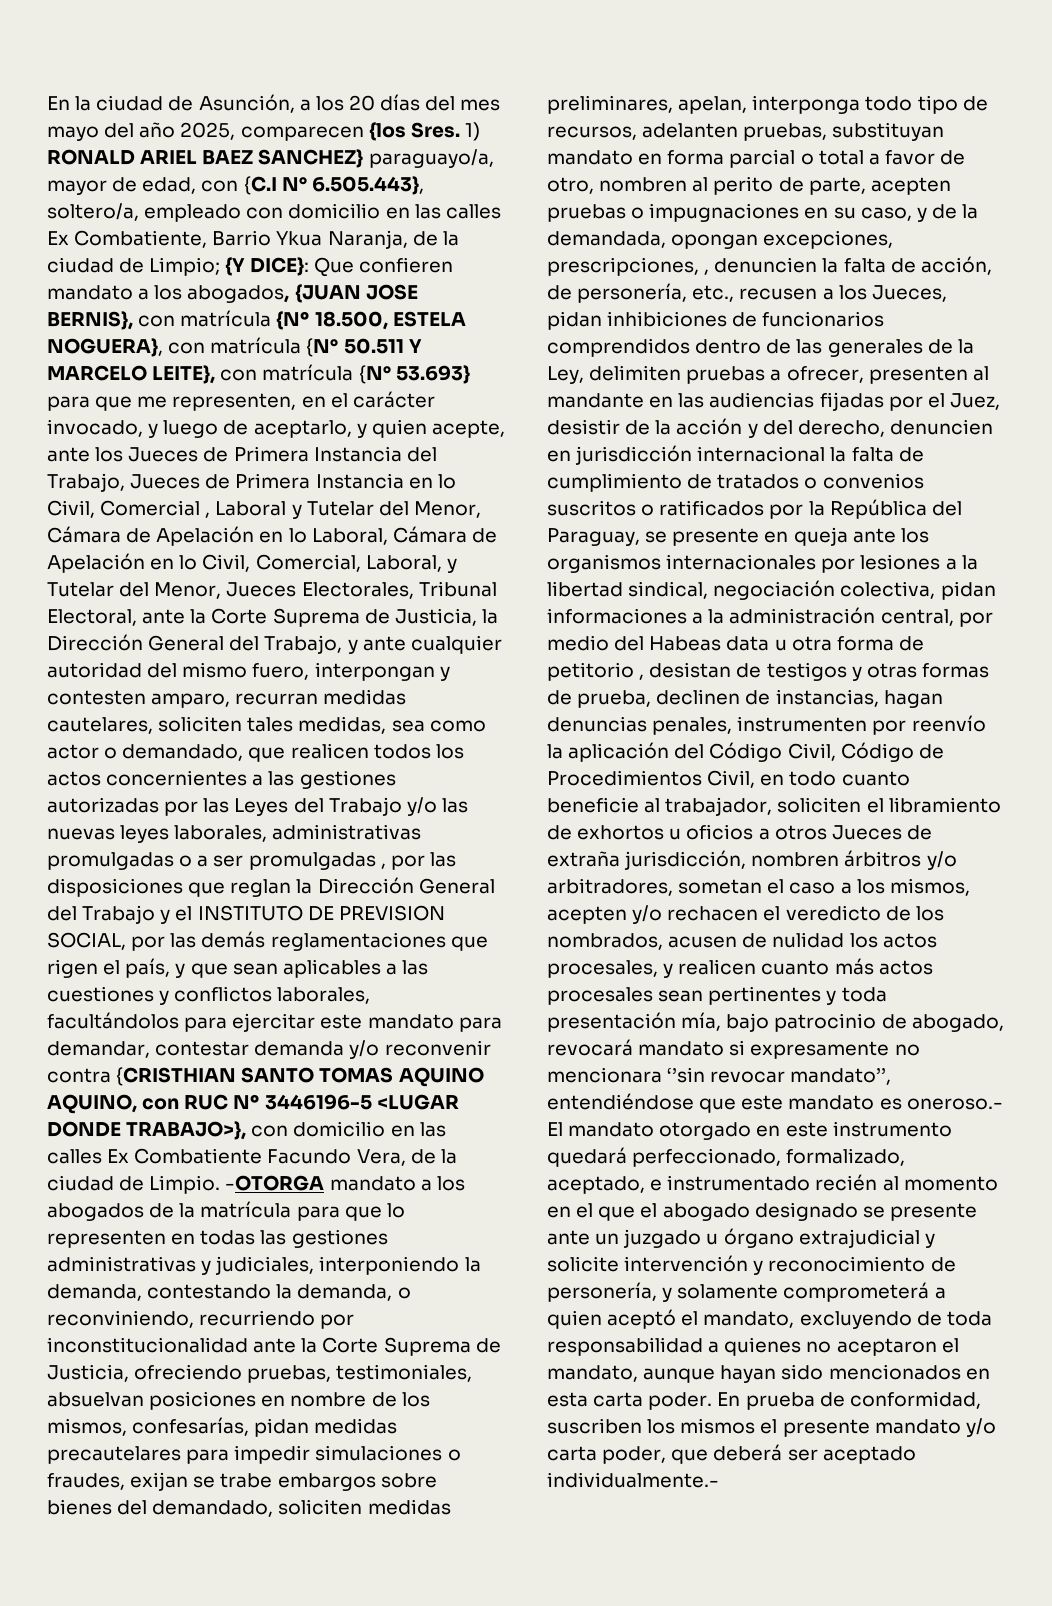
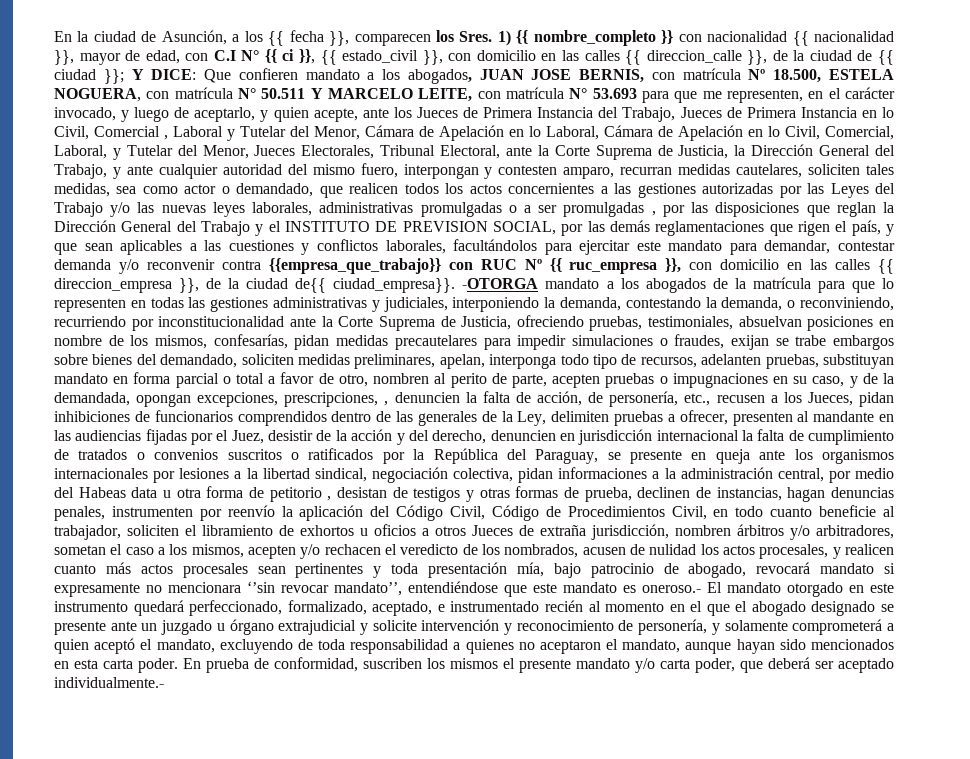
- En la ciudad de Asunción, a los 20 días del mes mayo del año 2025, comparecen {los Sres. 1) RONALD ARIEL BAEZ SANCHEZ} paraguayo/a, mayor de edad, con {C.I N° 6.505.443}, soltero/a, empleado con domicilio en las calles Ex Combatiente, Barrio Ykua Naranja, de la ciudad de Limpio; {Y DICE}:
+ En la ciudad de Asunción, a los {{ fecha }}, comparecen los Sres. 1) {{ nombre_completo }} con nacionalidad {{ nacionalidad }}, mayor de edad, con C.I N° {{ ci }}, {{ estado_civil }}, con domicilio en las calles {{ direccion_calle }}, de la ciudad de {{ ciudad }}; Y DICE:
- Que confieren mandato a los abogados, {JUAN JOSE BERNIS}, con matrícula {Nº 18.500, ESTELA NOGUERA}, con matrícula {N° 50.511 Y MARCELO LEITE}, con matrícula {N° 53.693} para que me representen, en el carácter invocado, y luego de aceptarlo, y quien acepte, ante los Jueces de Primera Instancia del Trabajo, Jueces de Primera Instancia en lo Civil, Comercial , Laboral y Tutelar del Menor, Cámara de Apelación en lo Laboral, Cámara de Apelación en lo Civil, Comercial, Laboral, y Tutelar del Menor, Jueces Electorales, Tribunal Electoral, ante la Corte Suprema de Justicia, la Dirección General del Trabajo, y ante cualquier autoridad del mismo fuero, interpongan y contesten amparo, recurran medidas cautelares, soliciten tales medidas, sea como actor o demandado, que realicen todos los actos concernientes a las gestiones autorizadas por las Leyes del Trabajo y/o las nuevas leyes laborales, administrativas promulgadas o a ser promulgadas , por las disposiciones que reglan la Dirección General del Trabajo y el INSTITUTO DE PREVISION SOCIAL, por las demás reglamentaciones que rigen el país, y que sean aplicables a las cuestiones y conflictos laborales, facultándolos para ejercitar este mandato para demandar, contestar demanda y/o reconvenir contra {CRISTHIAN SANTO TOMAS AQUINO AQUINO, con RUC Nº 3446196-5 <LUGAR DONDE TRABAJO>}, con domicilio en las calles Ex Combatiente Facundo Vera, de la ciudad de Limpio.
+ Que confieren mandato a los abogados, JUAN JOSE BERNIS, con matrícula Nº 18.500, ESTELA NOGUERA, con matrícula N° 50.511 Y MARCELO LEITE, con matrícula N° 53.693 para que me representen, en el carácter invocado, y luego de aceptarlo, y quien acepte, ante los Jueces de Primera Instancia del Trabajo, Jueces de Primera Instancia en lo Civil, Comercial , Laboral y Tutelar del Menor, Cámara de Apelación en lo Laboral, Cámara de Apelación en lo Civil, Comercial, Laboral, y Tutelar del Menor, Jueces Electorales, Tribunal Electoral, ante la Corte Suprema de Justicia, la Dirección General del Trabajo, y ante cualquier autoridad del mismo fuero, interpongan y contesten amparo, recurran medidas cautelares, soliciten tales medidas, sea como actor o demandado, que realicen todos los actos concernientes a las gestiones autorizadas por las Leyes del Trabajo y/o las nuevas leyes laborales, administrativas promulgadas o a ser promulgadas , por las disposiciones que reglan la Dirección General del Trabajo y el INSTITUTO DE PREVISION SOCIAL, por las demás reglamentaciones que rigen el país, y que sean aplicables a las cuestiones y conflictos laborales, facultándolos para ejercitar este mandato para demandar, contestar demanda y/o reconvenir contra {{empresa_que_trabajo}} con RUC Nº {{ ruc_empresa }}, con domicilio en las calles {{ direccion_empresa }}, de la ciudad de{{ ciudad_empresa}}.

